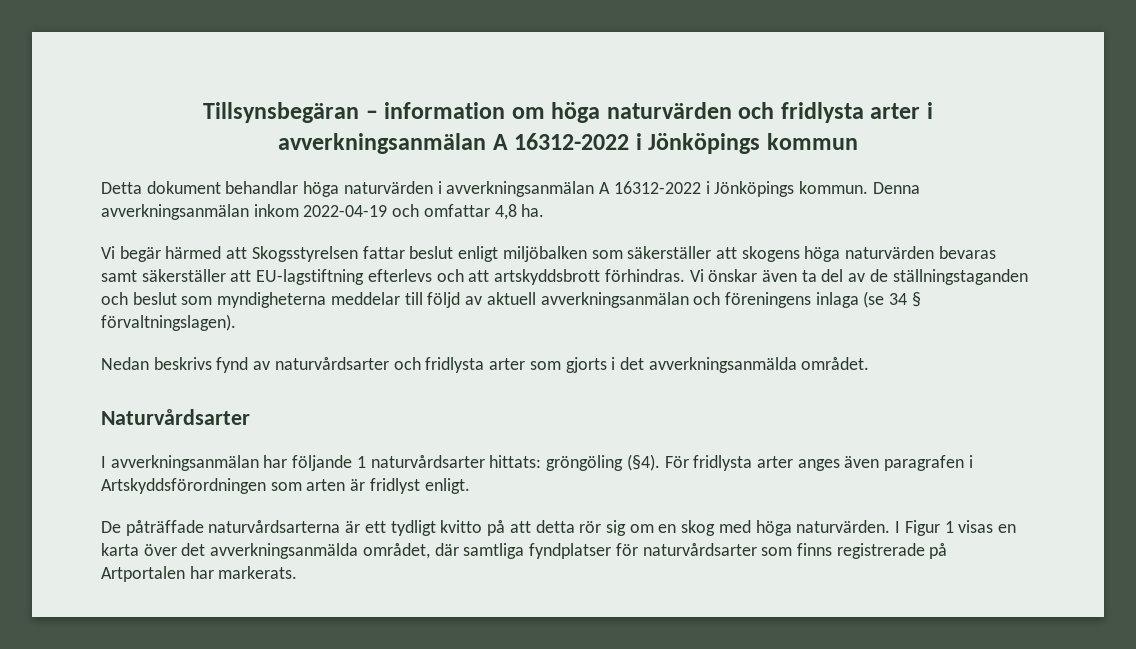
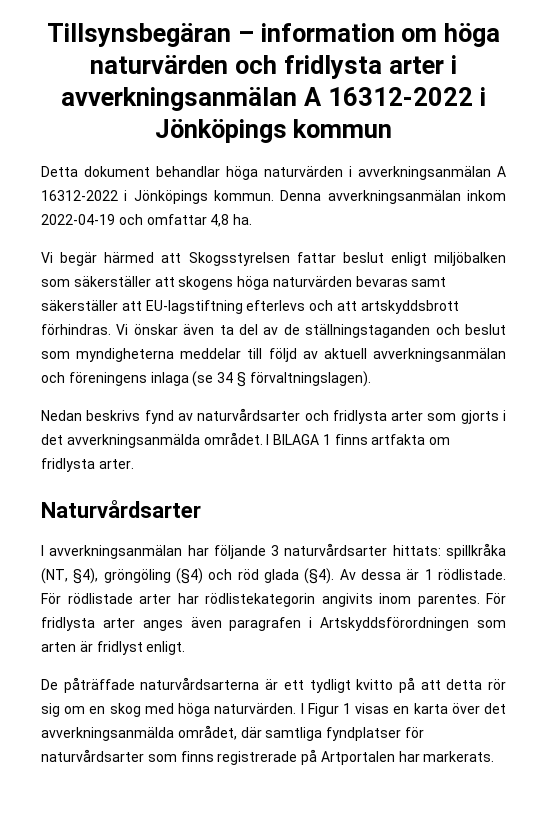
+ I BILAGA 1 finns artfakta om fridlysta arter.
- I avverkningsanmälan har följande 1 naturvårdsarter hittats: gröngöling (§4).
+ I avverkningsanmälan har följande 3 naturvårdsarter hittats: spillkråka (NT, §4), gröngöling (§4) och röd glada (§4). Av dessa är 1 rödlistade. För rödlistade arter har rödlistekategorin angivits inom parentes.

